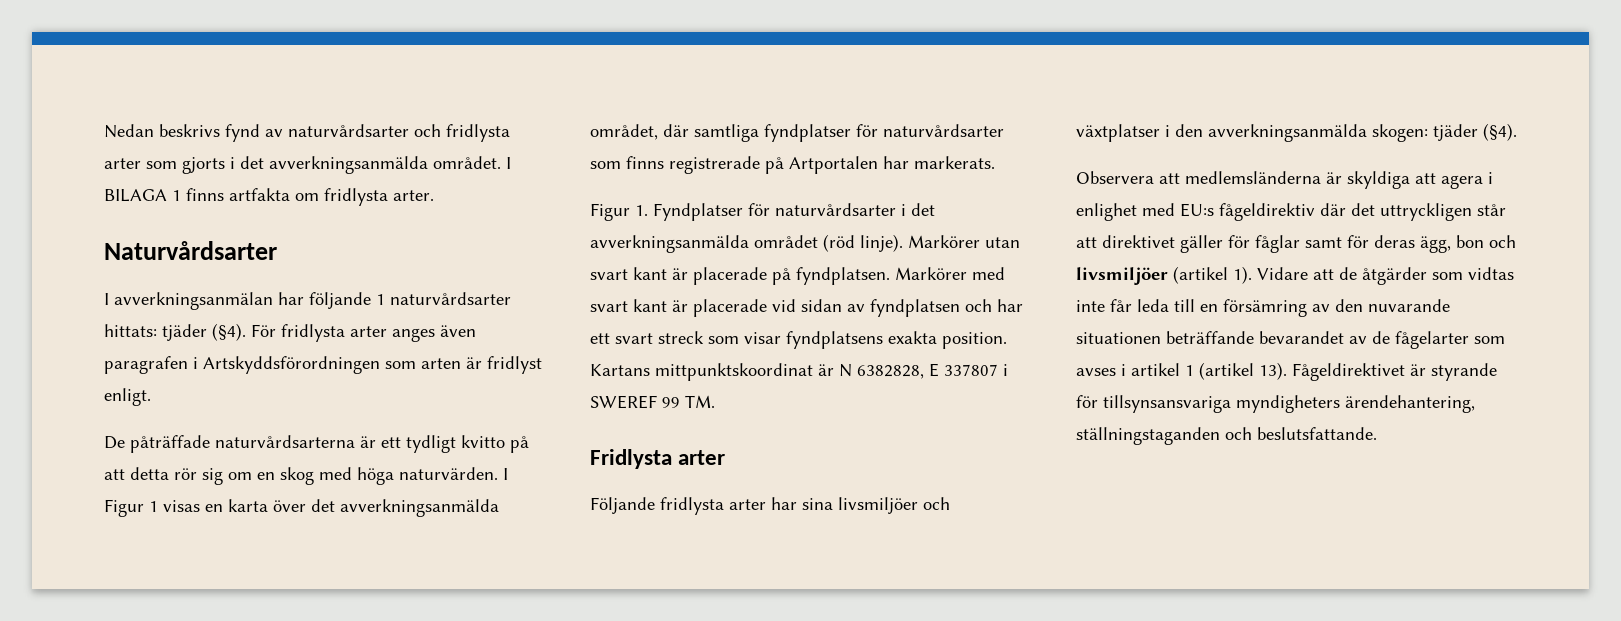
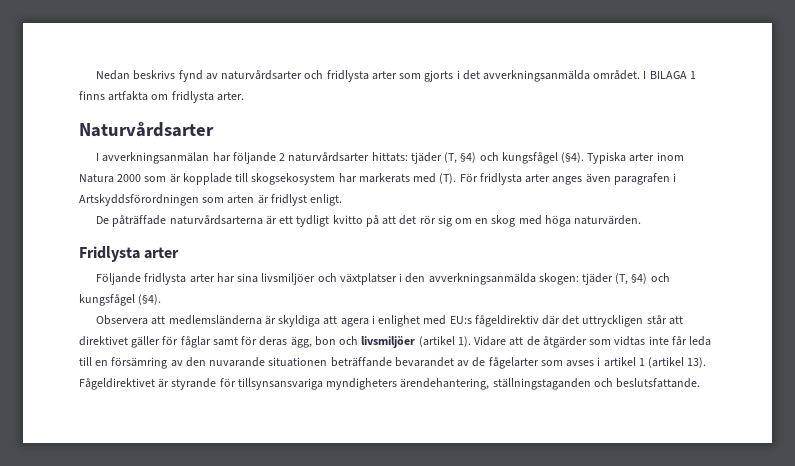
- I avverkningsanmälan har följande 1 naturvårdsarter hittats: tjäder (§4). För fridlysta arter anges även paragrafen i Artskyddsförordningen som arten är fridlyst enligt.
+ I avverkningsanmälan har följande 2 naturvårdsarter hittats: tjäder (T, §4) och kungsfågel (§4). Typiska arter inom Natura 2000 som är kopplade till skogsekosystem har markerats med (T). För fridlysta arter anges även paragrafen i Artskyddsförordningen som arten är fridlyst enligt.
- De påträffade naturvårdsarterna är ett tydligt kvitto på att detta rör sig om en skog med höga naturvärden. I Figur 1 visas en karta över det avverkningsanmälda området, där samtliga fyndplatser för naturvårdsarter som finns registrerade på Artportalen har markerats.
- Figur 1. Fyndplatser för naturvårdsarter i det avverkningsanmälda området (röd linje). Markörer utan svart kant är placerade på fyndplatsen. Markörer med svart kant är placerade vid sidan av fyndplatsen och har ett svart streck som visar fyndplatsens exakta position. Kartans mittpunktskoordinat är N 6382828, E 337807 i SWEREF 99 TM.
+ De påträffade naturvårdsarterna är ett tydligt kvitto på att det rör sig om en skog med höga naturvärden.
- Följande fridlysta arter har sina livsmiljöer och växtplatser i den avverkningsanmälda skogen: tjäder (§4).
+ Följande fridlysta arter har sina livsmiljöer och växtplatser i den avverkningsanmälda skogen: tjäder (T, §4) och kungsfågel (§4).

